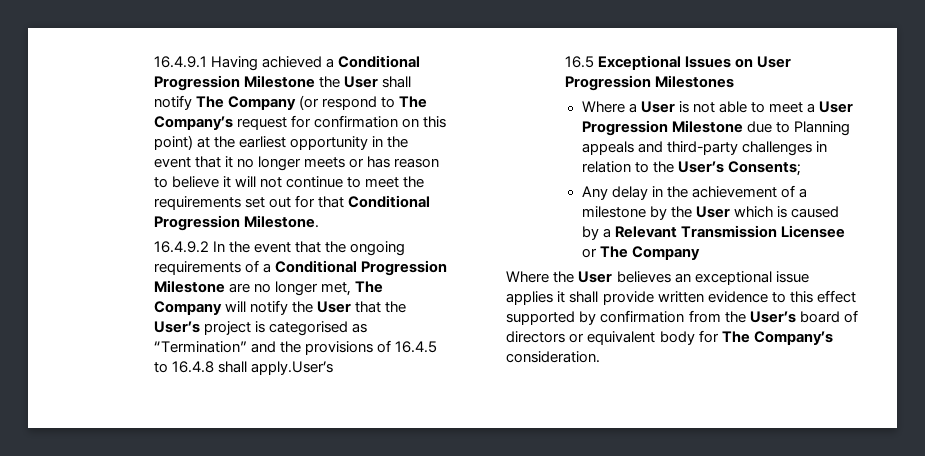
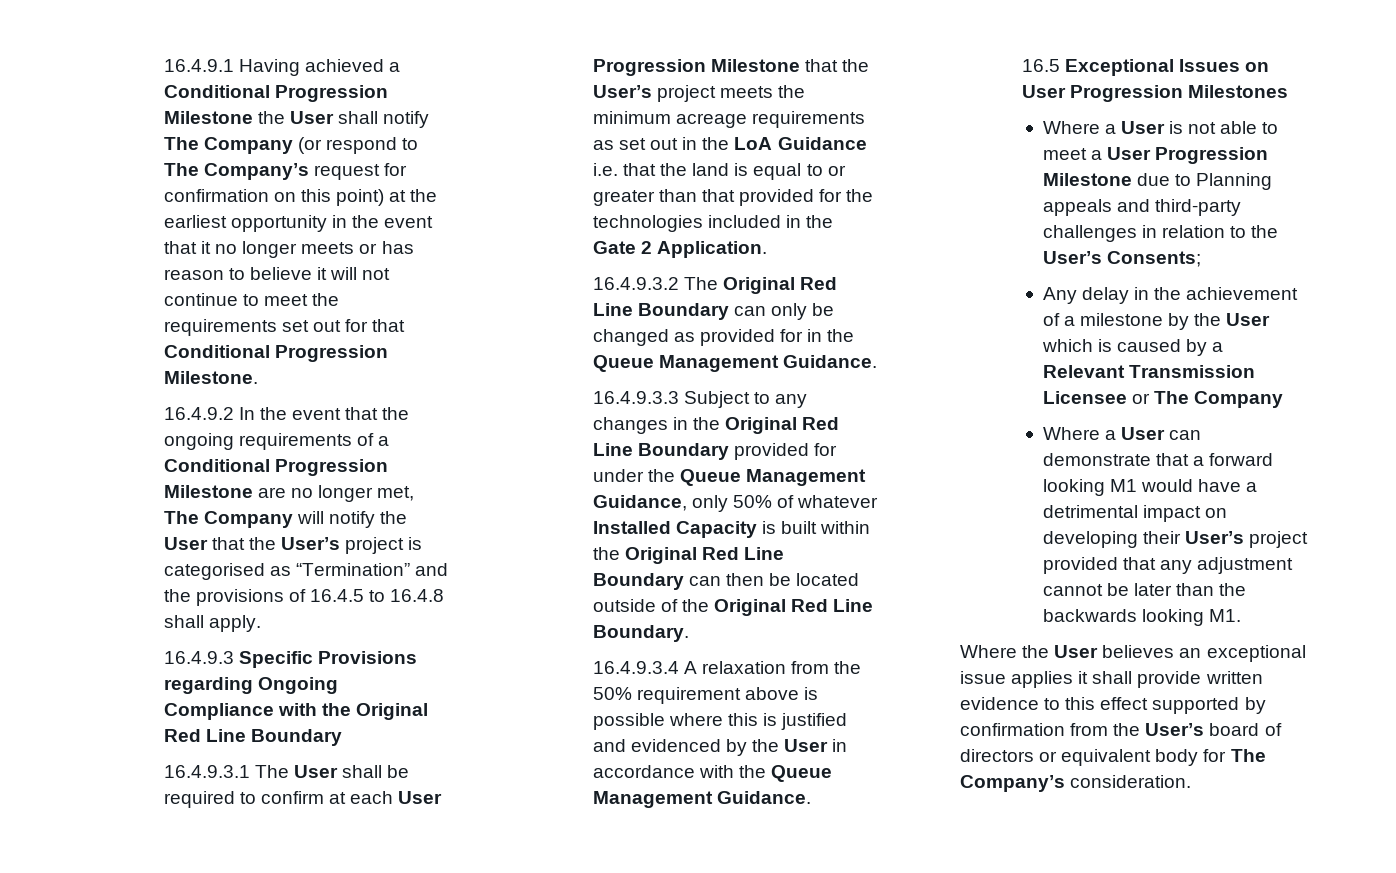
- 16.4.9.2 In the event that the ongoing requirements of a Conditional Progression Milestone are no longer met, The Company will notify the User that the User’s project is categorised as “Termination” and the provisions of 16.4.5 to 16.4.8 shall apply.User’s
+ 16.4.9.2 In the event that the ongoing requirements of a Conditional Progression Milestone are no longer met, The Company will notify the User that the User’s project is categorised as “Termination” and the provisions of 16.4.5 to 16.4.8 shall apply.
+ 16.4.9.3 Specific Provisions regarding Ongoing Compliance with the Original Red Line Boundary
+ 16.4.9.3.1 The User shall be required to confirm at each User Progression Milestone that the User’s project meets the minimum acreage requirements as set out in the LoA Guidance i.e. that the land is equal to or greater than that provided for the technologies included in the Gate 2 Application.
+ 16.4.9.3.2 The Original Red Line Boundary can only be changed as provided for in the Queue Management Guidance.
+ 16.4.9.3.3 Subject to any changes in the Original Red Line Boundary provided for under the Queue Management Guidance, only 50% of whatever Installed Capacity is built within the Original Red Line Boundary can then be located outside of the Original Red Line Boundary.
+ 16.4.9.3.4 A relaxation from the 50% requirement above is possible where this is justified and evidenced by the User in accordance with the Queue Management Guidance.
+ Where a User can demonstrate that a forward looking M1 would have a detrimental impact on developing their User’s project provided that any adjustment cannot be later than the backwards looking M1.

